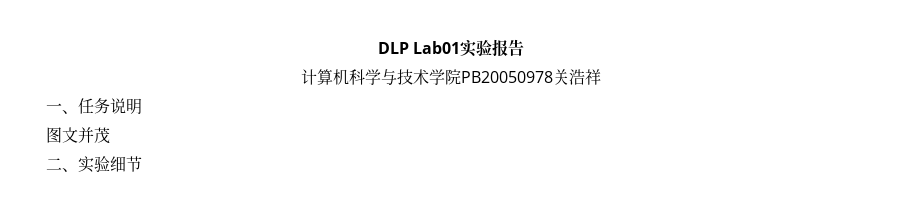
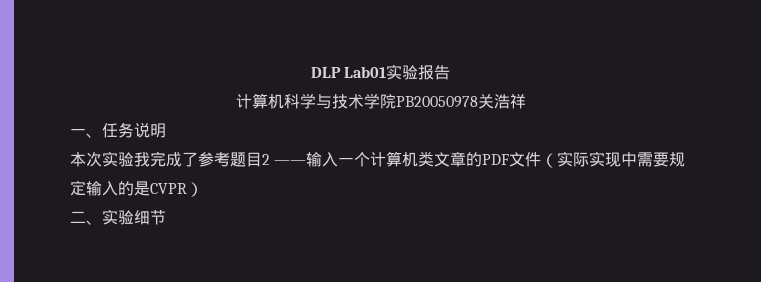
- 图文并茂
+ 本次实验我完成了参考题目2 ——输入一个计算机类文章的PDF文件（实际实现中需要规定输入的是CVPR）

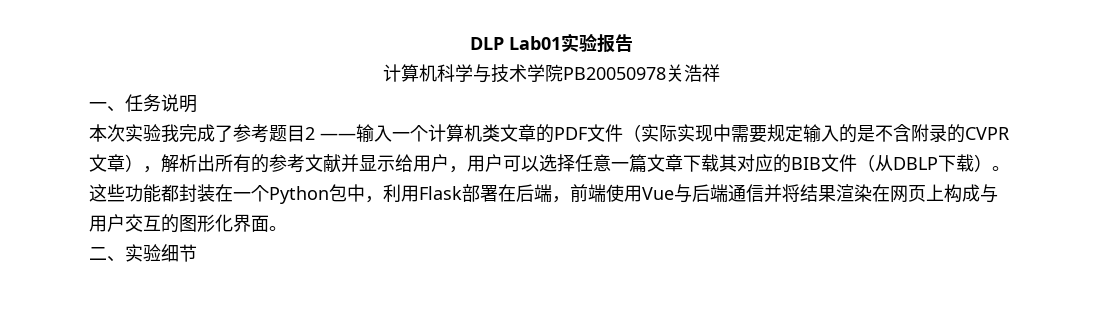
- 本次实验我完成了参考题目2 ——输入一个计算机类文章的PDF文件（实际实现中需要规定输入的是CVPR）
+ 本次实验我完成了参考题目2 ——输入一个计算机类文章的PDF文件（实际实现中需要规定输入的是不含附录的CVPR文章），解析出所有的参考文献并显示给用户，用户可以选择任意一篇文章下载其对应的BIB文件（从DBLP下载）。这些功能都封装在一个Python包中，利用Flask部署在后端，前端使用Vue与后端通信并将结果渲染在网页上构成与用户交互的图形化界面。

